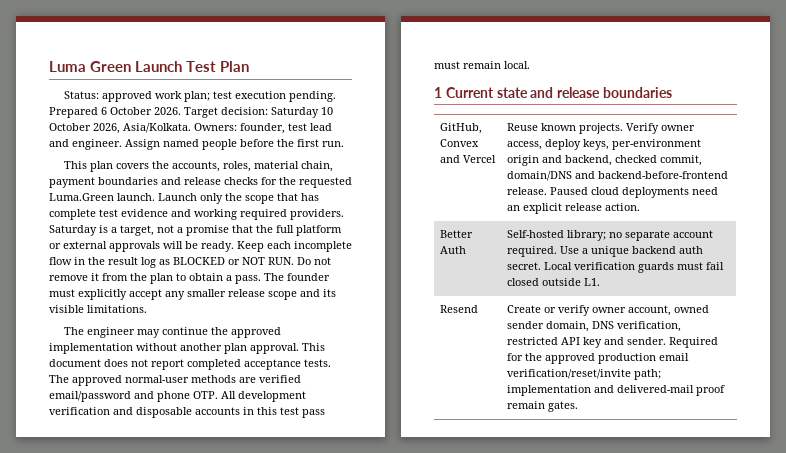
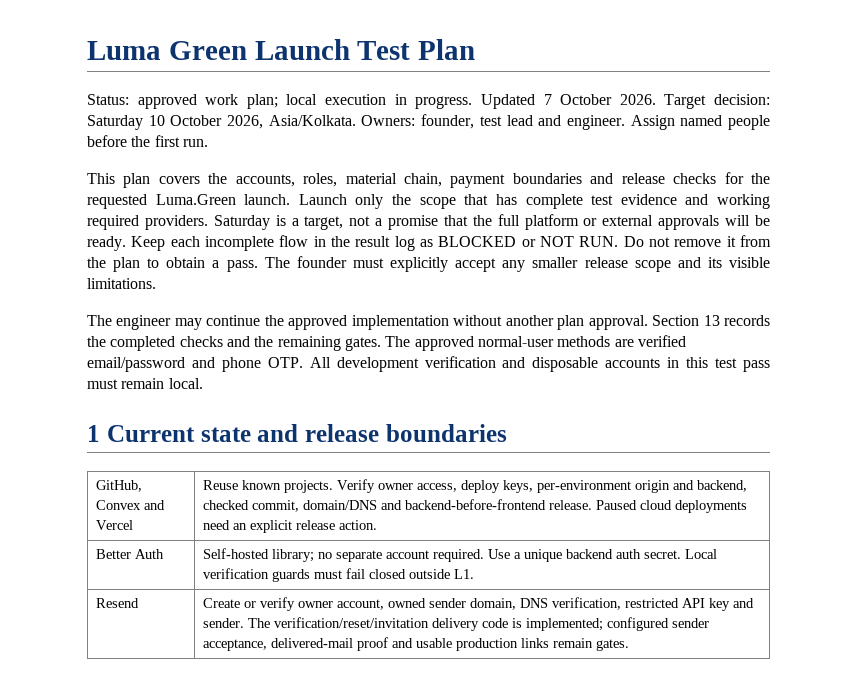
- Status: approved work plan; test execution pending. Prepared 6 October 2026.
+ Status: approved work plan; local execution in progress. Updated 7 October 2026.
- This document does not report completed acceptance tests.
+ Section 13 records the completed checks and the remaining gates.
- Resend | Create or verify owner account, owned sender domain, DNS verification, restricted API key and sender. Required for the approved production email verification/reset/invite path; implementation and delivered-mail proof remain gates.
+ Resend | Create or verify owner account, owned sender domain, DNS verification, restricted API key and sender. The verification/reset/invitation delivery code is implemented; configured sender acceptance, delivered-mail proof and usable production links remain gates.

